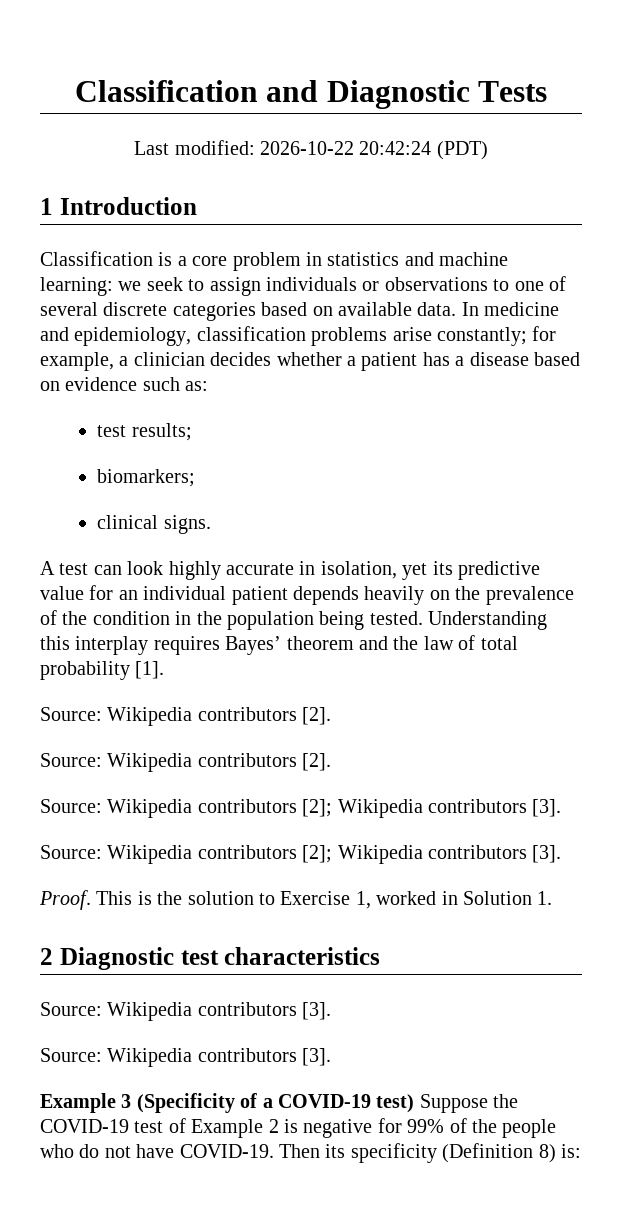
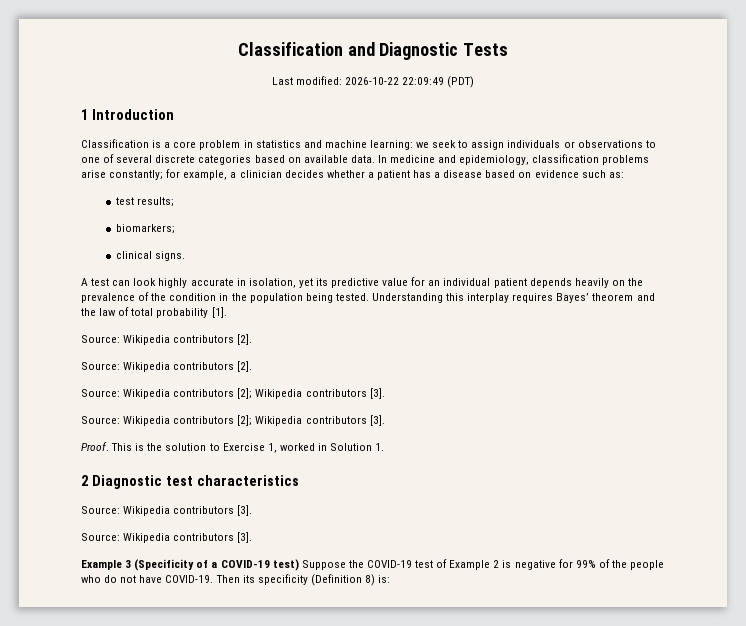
- Last modified: 2026-10-22 20:42:24 (PDT)
+ Last modified: 2026-10-22 22:09:49 (PDT)

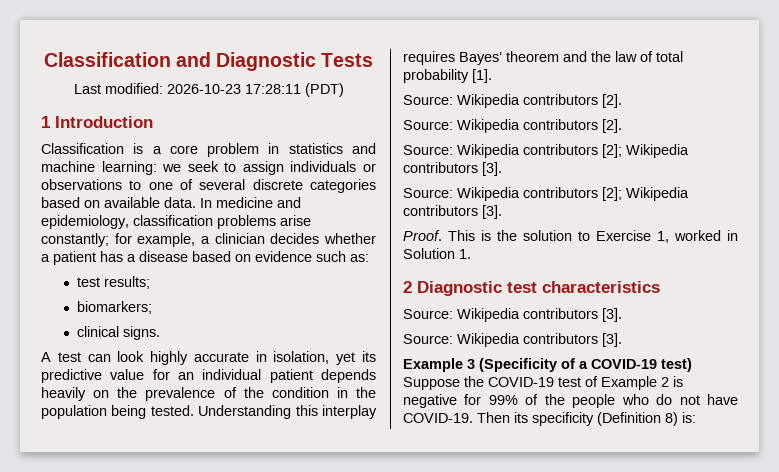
- Last modified: 2026-10-22 22:09:49 (PDT)
+ Last modified: 2026-10-23 17:28:11 (PDT)

